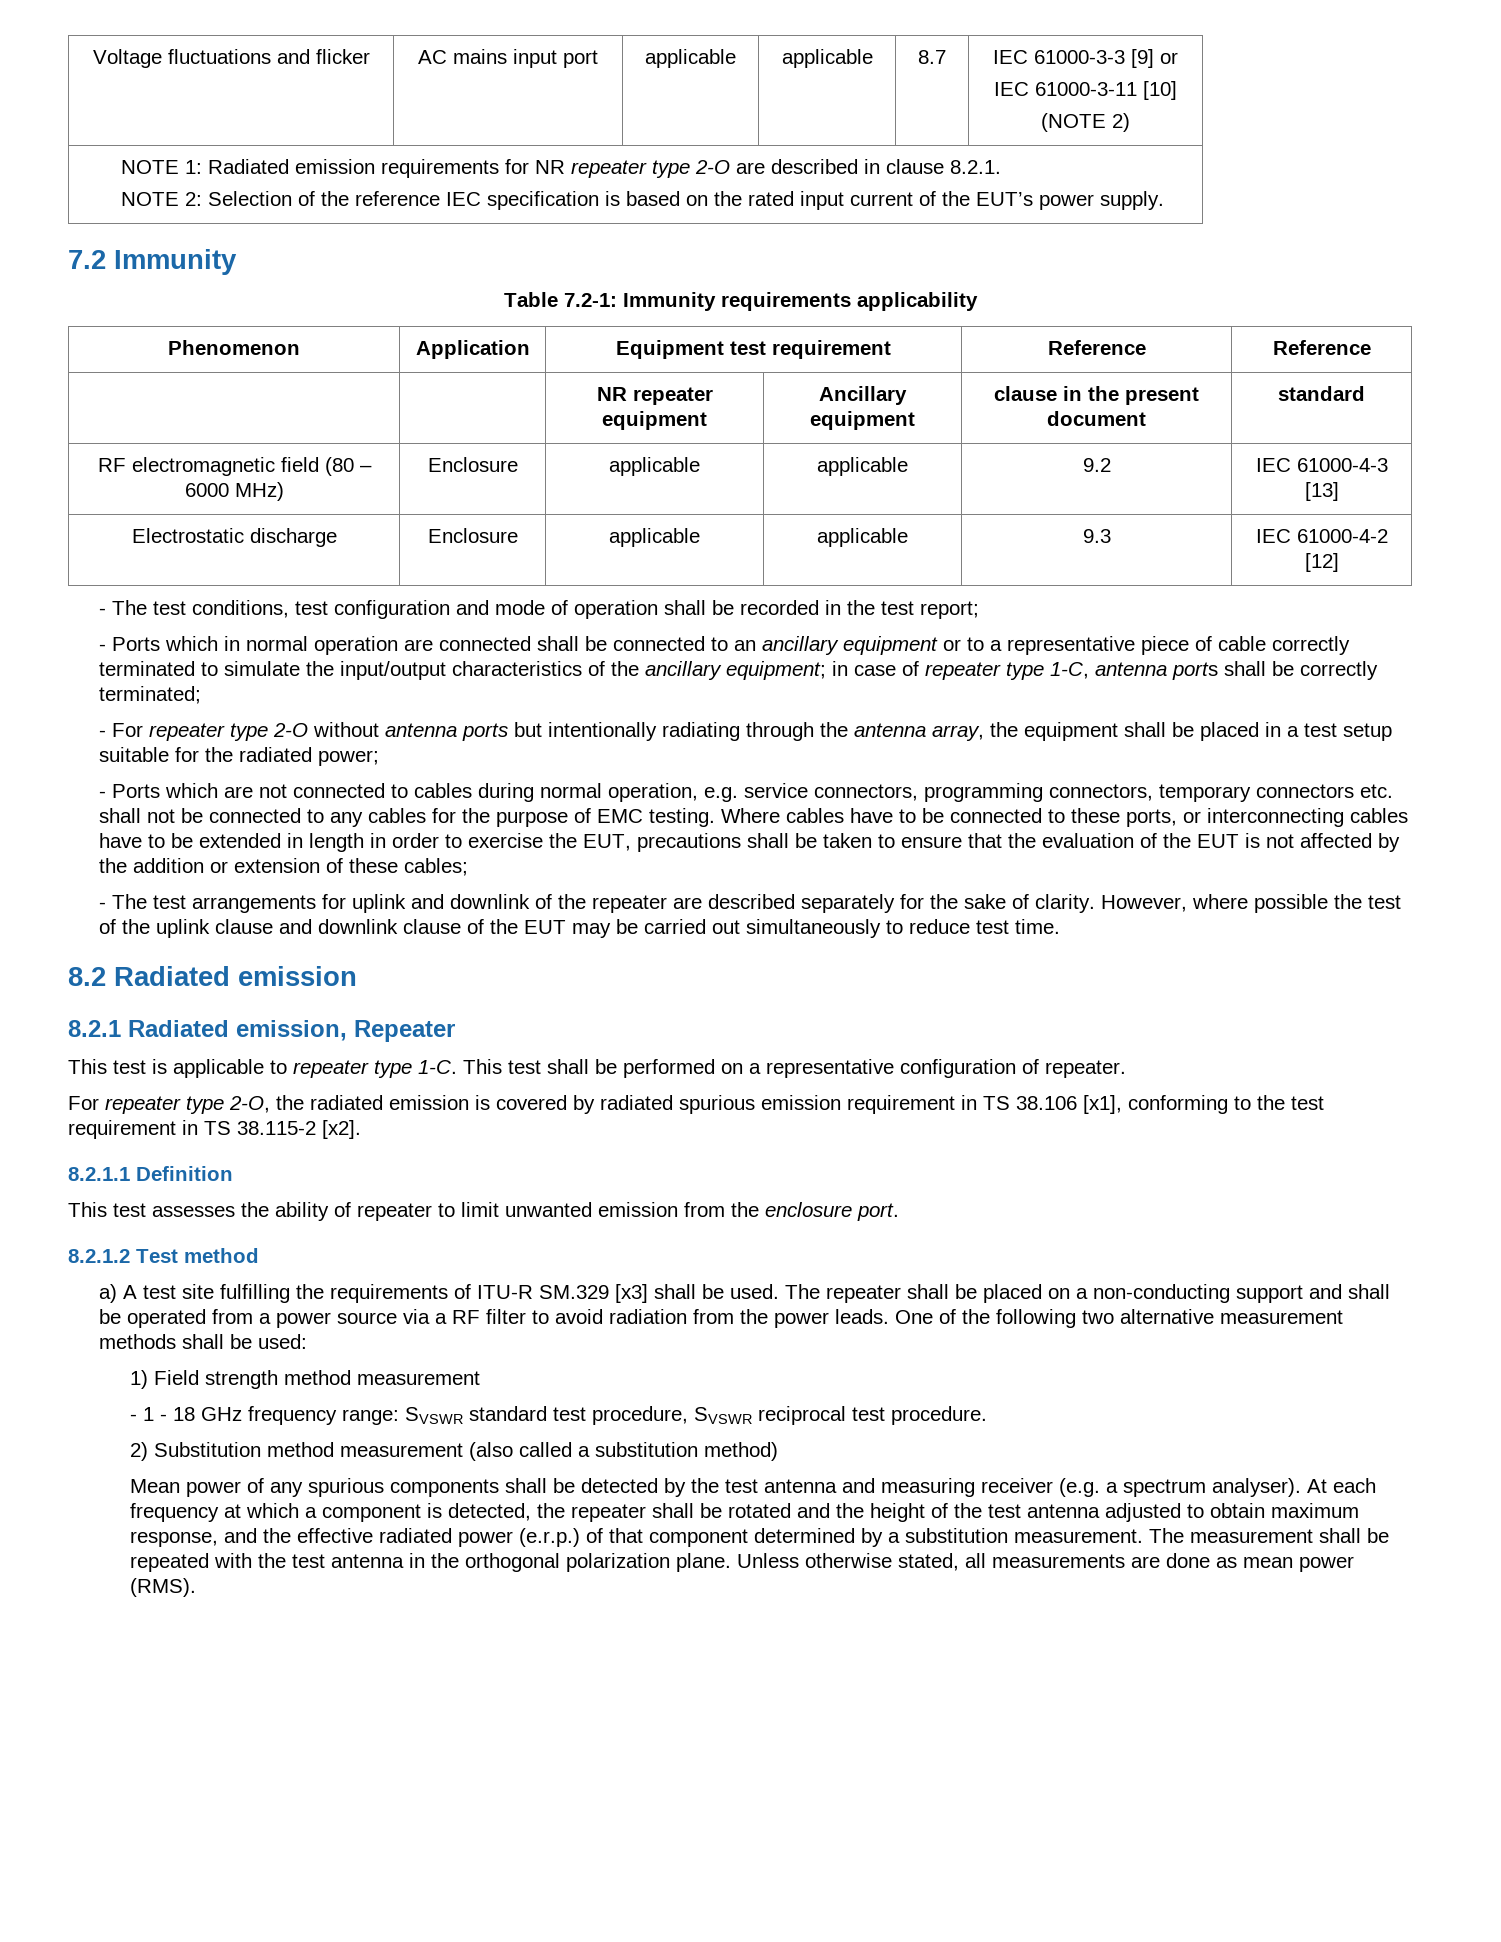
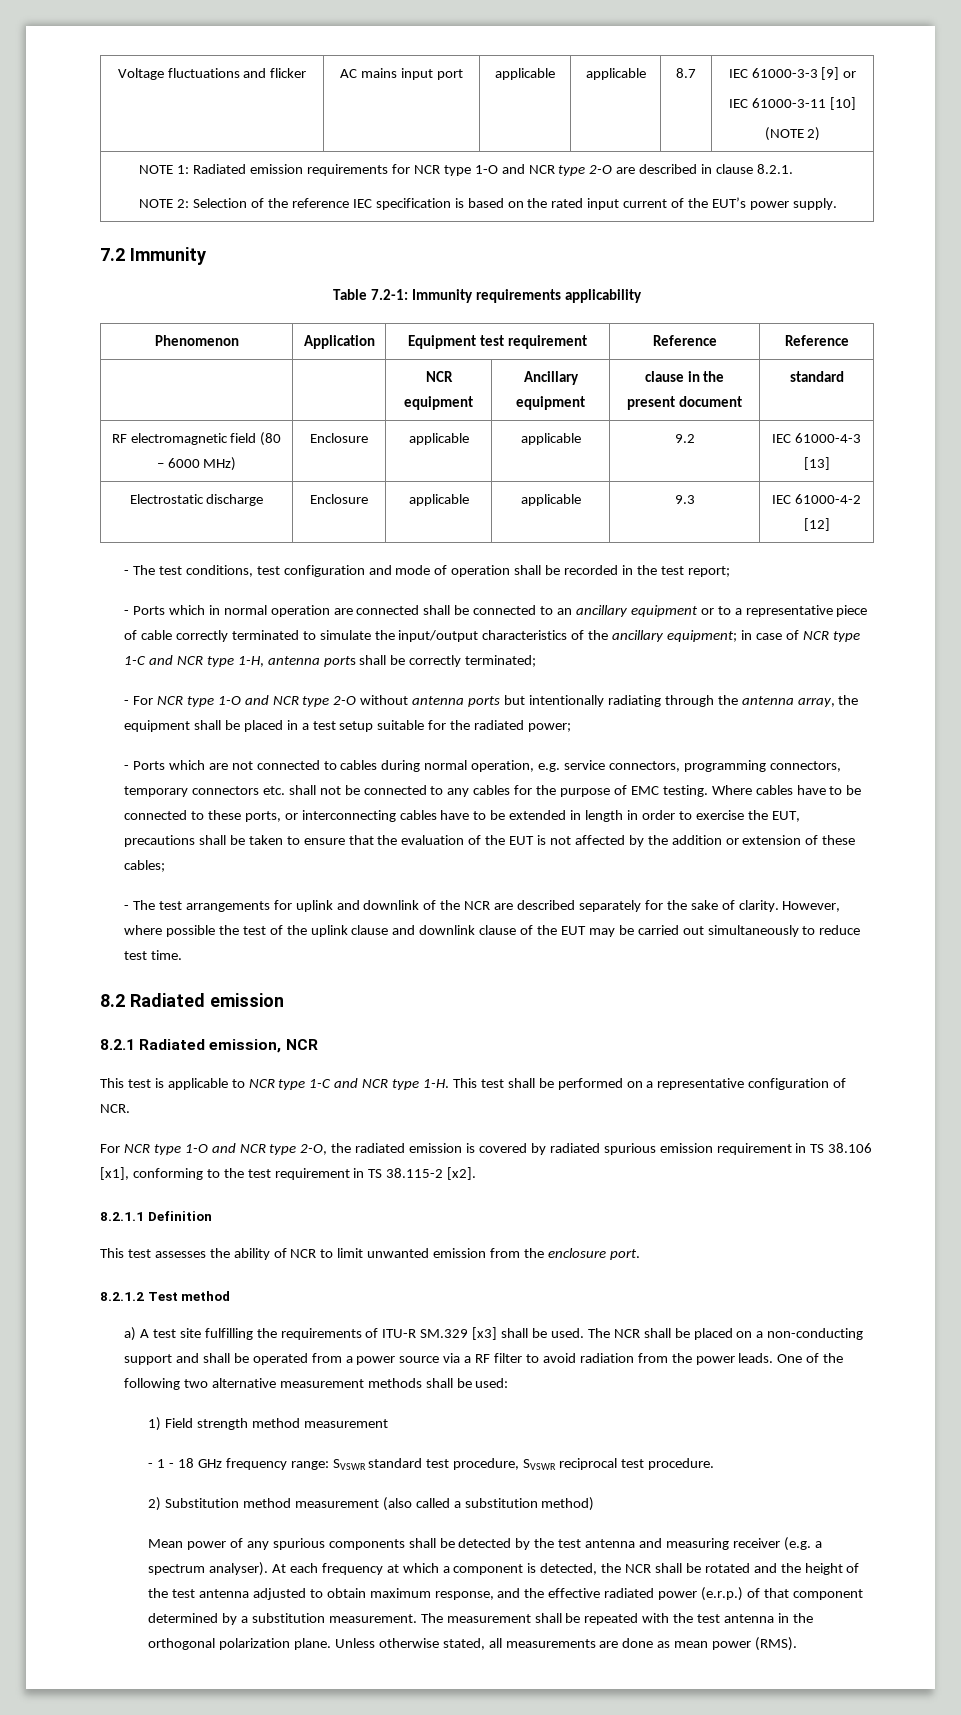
- NOTE 1: Radiated emission requirements for NR repeater type 2-O are described in clause 8.2.1.
+ NOTE 1: Radiated emission requirements for NCR type 1-O and NCR type 2-O are described in clause 8.2.1.
- | | NR repeater equipment | Ancillary equipment | clause in the present document | standard
+ | | NCR equipment | Ancillary equipment | clause in the present document | standard
- - Ports which in normal operation are connected shall be connected to an ancillary equipment or to a representative piece of cable correctly terminated to simulate the input/output characteristics of the ancillary equipment; in case of repeater type 1-C, antenna ports shall be correctly terminated;
+ - Ports which in normal operation are connected shall be connected to an ancillary equipment or to a representative piece of cable correctly terminated to simulate the input/output characteristics of the ancillary equipment; in case of NCR type 1-C and NCR type 1-H, antenna ports shall be correctly terminated;
- - For repeater type 2-O without antenna ports but intentionally radiating through the antenna array, the equipment shall be placed in a test setup suitable for the radiated power;
+ - For NCR type 1-O and NCR type 2-O without antenna ports but intentionally radiating through the antenna array, the equipment shall be placed in a test setup suitable for the radiated power;
- - The test arrangements for uplink and downlink of the repeater are described separately for the sake of clarity.
+ - The test arrangements for uplink and downlink of the NCR are described separately for the sake of clarity.
- 8.2.1 Radiated emission, Repeater
+ 8.2.1 Radiated emission, NCR
- This test is applicable to repeater type 1-C.
+ This test is applicable to NCR type 1-C and NCR type 1-H.
- This test shall be performed on a representative configuration of repeater.
- For repeater type 2-O, the radiated emission is covered by radiated spurious emission requirement in TS 38.106 [x1], conforming to the test requirement in TS 38.115-2 [x2].
+ This test shall be performed on a representative configuration of NCR.
+ For NCR type 1-O and NCR type 2-O, the radiated emission is covered by radiated spurious emission requirement in TS 38.106 [x1], conforming to the test requirement in TS 38.115-2 [x2].
- This test assesses the ability of repeater to limit unwanted emission from the enclosure port.
+ This test assesses the ability of NCR to limit unwanted emission from the enclosure port.
- The repeater shall be placed on a non-conducting support and shall be operated from a power source via a RF filter to avoid radiation from the power leads.
+ The NCR shall be placed on a non-conducting support and shall be operated from a power source via a RF filter to avoid radiation from the power leads.
- At each frequency at which a component is detected, the repeater shall be rotated and the height of the test antenna adjusted to obtain maximum response, and the effective radiated power (e.r.p.) of that component determined by a substitution measurement.
+ At each frequency at which a component is detected, the NCR shall be rotated and the height of the test antenna adjusted to obtain maximum response, and the effective radiated power (e.r.p.) of that component determined by a substitution measurement.

